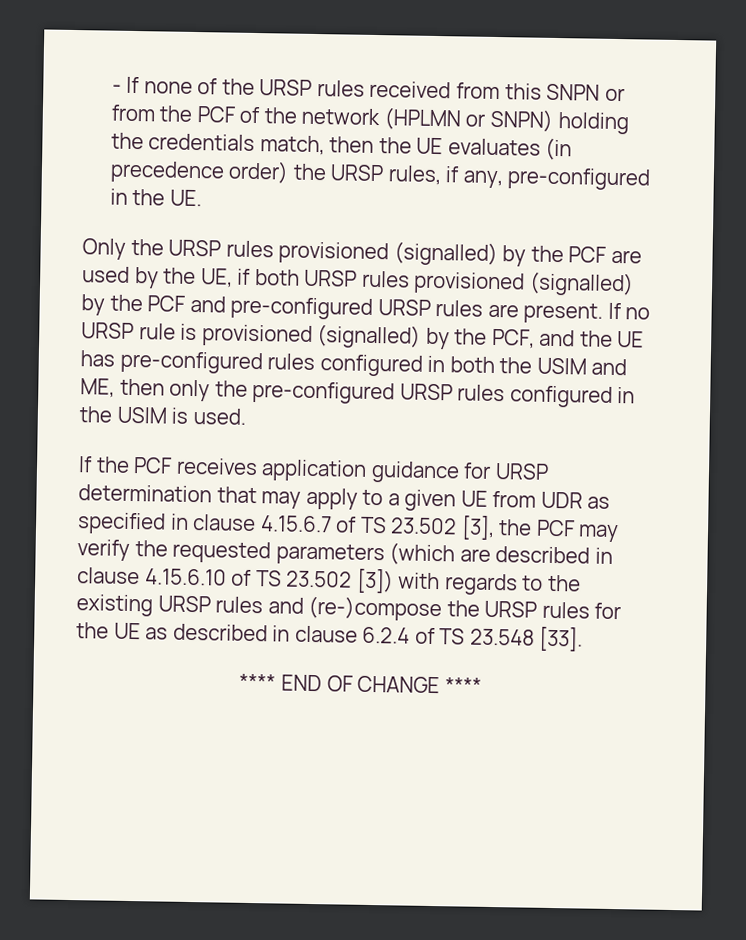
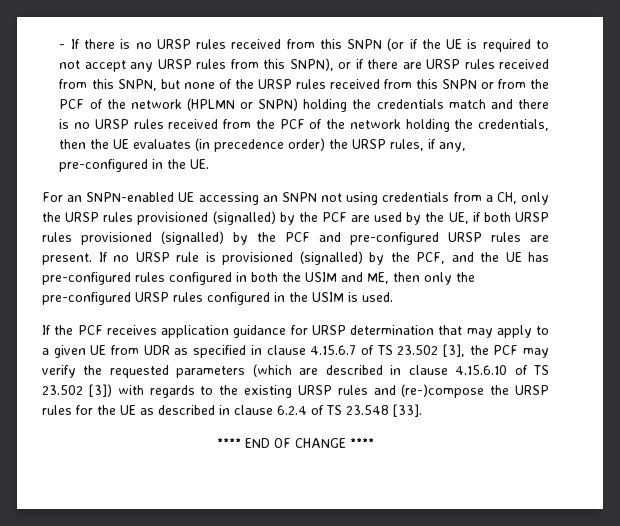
- - If none of the URSP rules received from this SNPN or from the PCF of the network (HPLMN or SNPN) holding the credentials match, then the UE evaluates (in precedence order) the URSP rules, if any, pre-configured in the UE.
+ - If there is no URSP rules received from this SNPN (or if the UE is required to not accept any URSP rules from this SNPN), or if there are URSP rules received from this SNPN, but none of the URSP rules received from this SNPN or from the PCF of the network (HPLMN or SNPN) holding the credentials match and there is no URSP rules received from the PCF of the network holding the credentials, then the UE evaluates (in precedence order) the URSP rules, if any, pre-configured in the UE.
- Only the URSP rules provisioned (signalled) by the PCF are used by the UE, if both URSP rules provisioned (signalled) by the PCF and pre-configured URSP rules are present.
+ For an SNPN-enabled UE accessing an SNPN not using credentials from a CH, only the URSP rules provisioned (signalled) by the PCF are used by the UE, if both URSP rules provisioned (signalled) by the PCF and pre-configured URSP rules are present.

